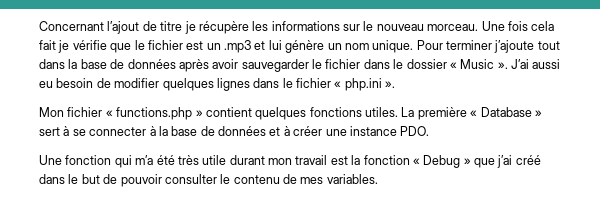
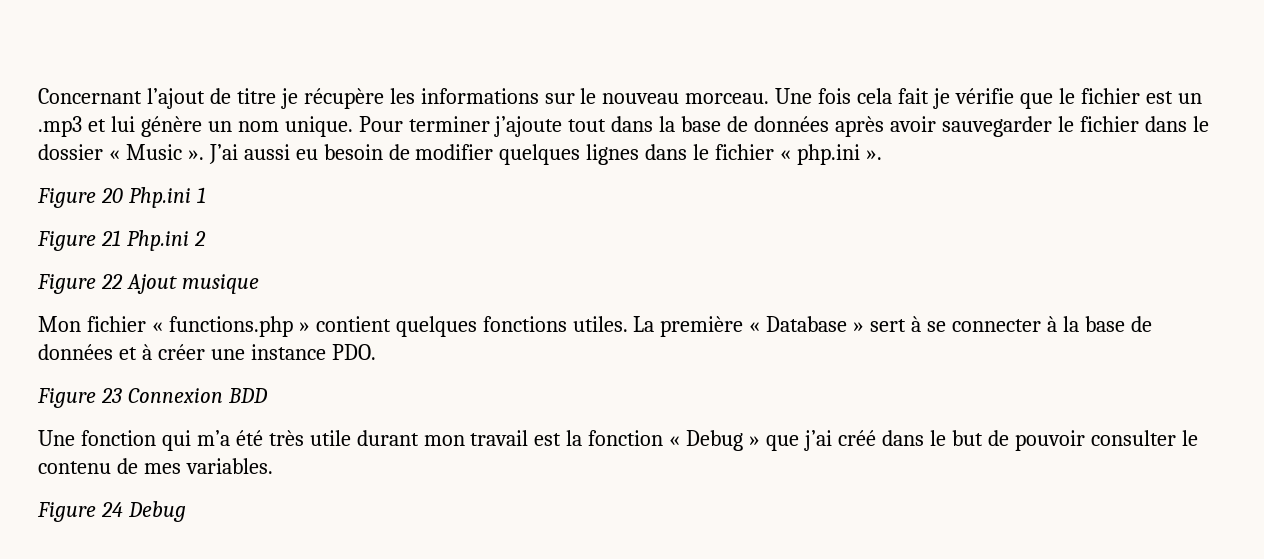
+ Figure 20 Php.ini 1
+ Figure 21 Php.ini 2
+ Figure 22 Ajout musique
+ Figure 23 Connexion BDD
+ Figure 24 Debug

